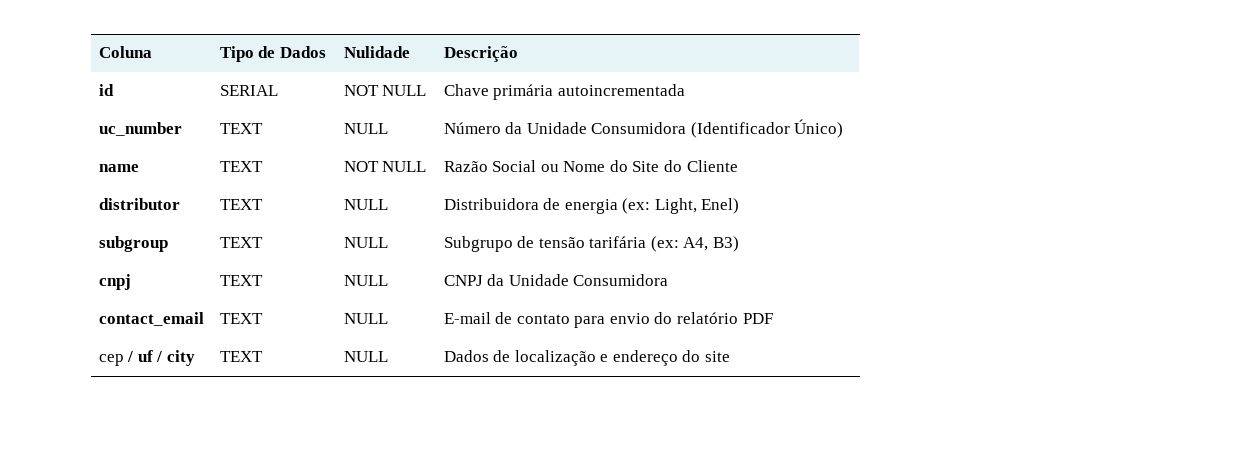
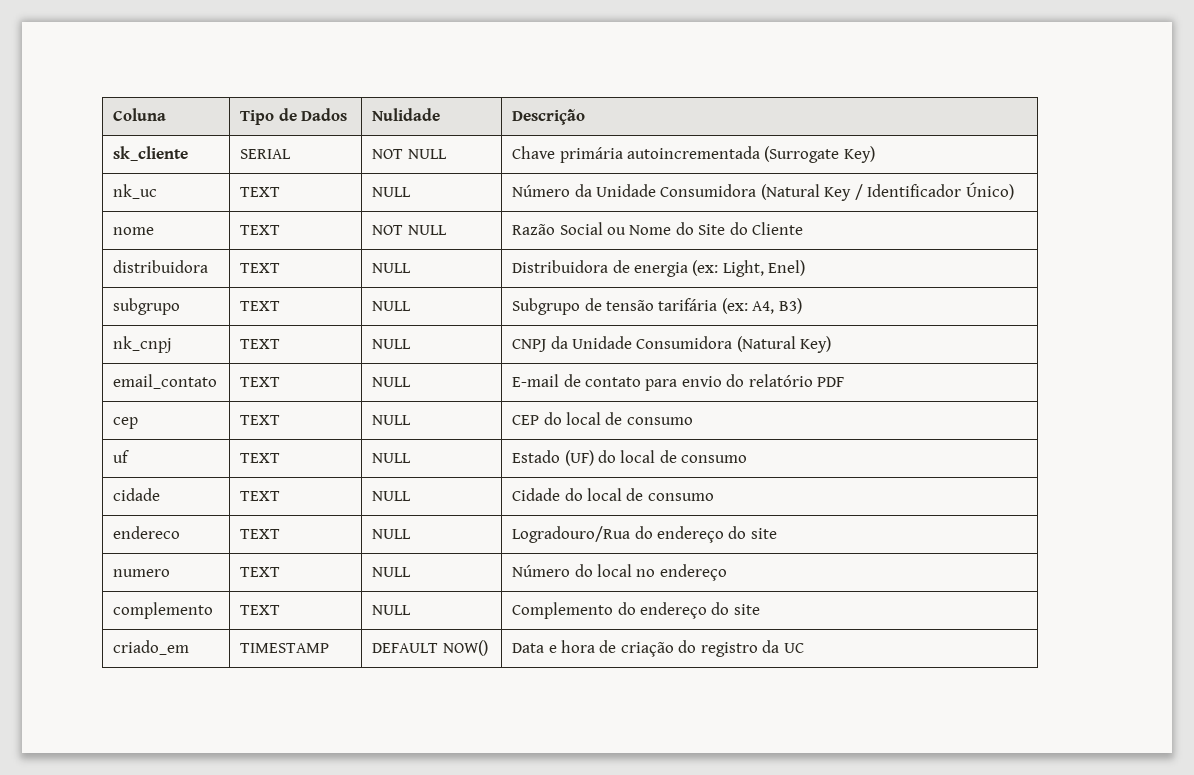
- id | SERIAL | NOT NULL | Chave primária autoincrementada
- uc_number | TEXT | NULL | Número da Unidade Consumidora (Identificador Único)
+ sk_cliente | SERIAL | NOT NULL | Chave primária autoincrementada (Surrogate Key)
+ nk_uc | TEXT | NULL | Número da Unidade Consumidora (Natural Key / Identificador Único)
- name | TEXT | NOT NULL | Razão Social ou Nome do Site do Cliente
+ nome | TEXT | NOT NULL | Razão Social ou Nome do Site do Cliente
- distributor | TEXT | NULL | Distribuidora de energia (ex: Light, Enel)
+ distribuidora | TEXT | NULL | Distribuidora de energia (ex: Light, Enel)
- subgroup | TEXT | NULL | Subgrupo de tensão tarifária (ex: A4, B3)
+ subgrupo | TEXT | NULL | Subgrupo de tensão tarifária (ex: A4, B3)
- cnpj | TEXT | NULL | CNPJ da Unidade Consumidora
- contact_email | TEXT | NULL | E-mail de contato para envio do relatório PDF
+ nk_cnpj | TEXT | NULL | CNPJ da Unidade Consumidora (Natural Key)
+ email_contato | TEXT | NULL | E-mail de contato para envio do relatório PDF
- cep / uf / city | TEXT | NULL | Dados de localização e endereço do site
+ cep | TEXT | NULL | CEP do local de consumo
+ uf | TEXT | NULL | Estado (UF) do local de consumo
+ cidade | TEXT | NULL | Cidade do local de consumo
+ endereco | TEXT | NULL | Logradouro/Rua do endereço do site
+ numero | TEXT | NULL | Número do local no endereço
+ complemento | TEXT | NULL | Complemento do endereço do site
+ criado_em | TIMESTAMP | DEFAULT NOW() | Data e hora de criação do registro da UC

